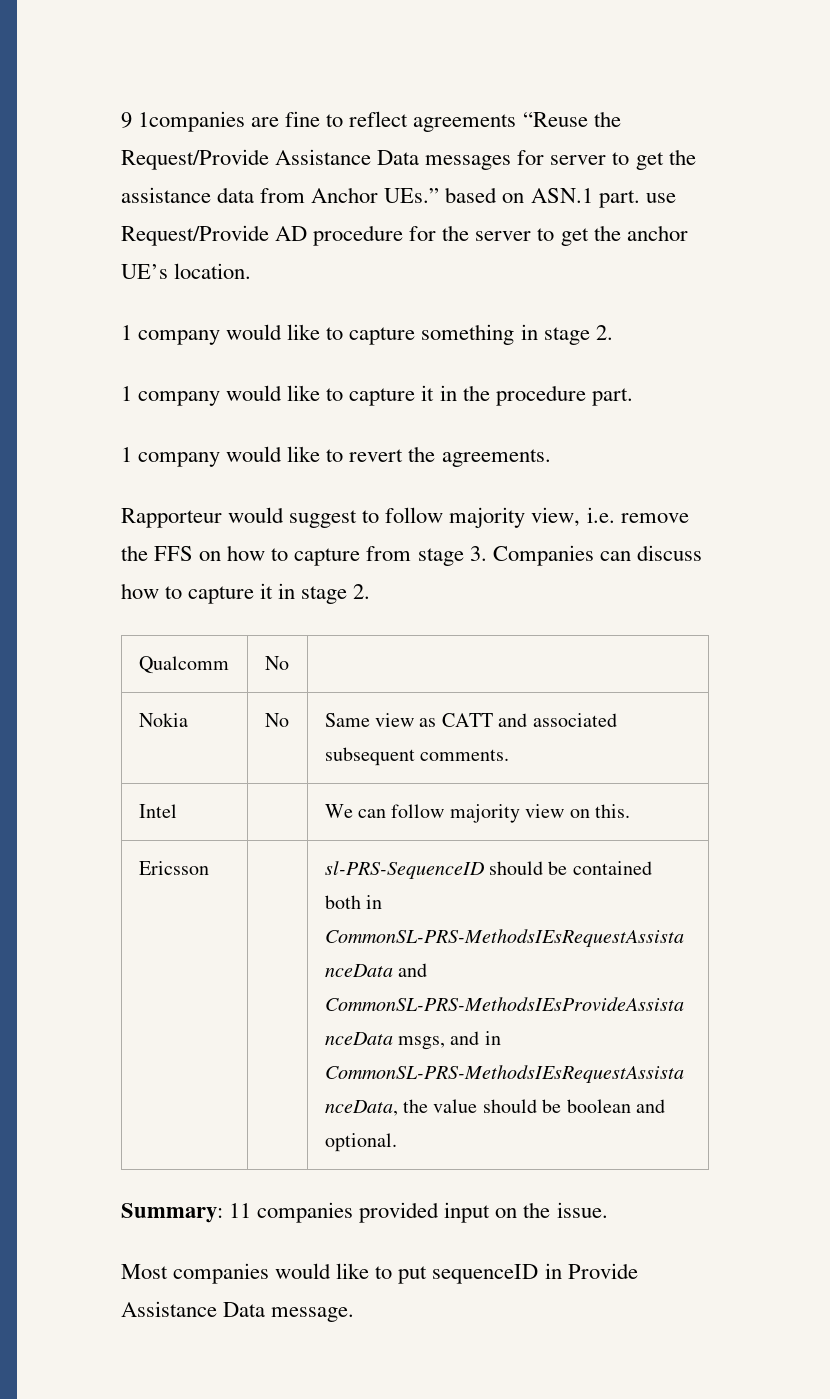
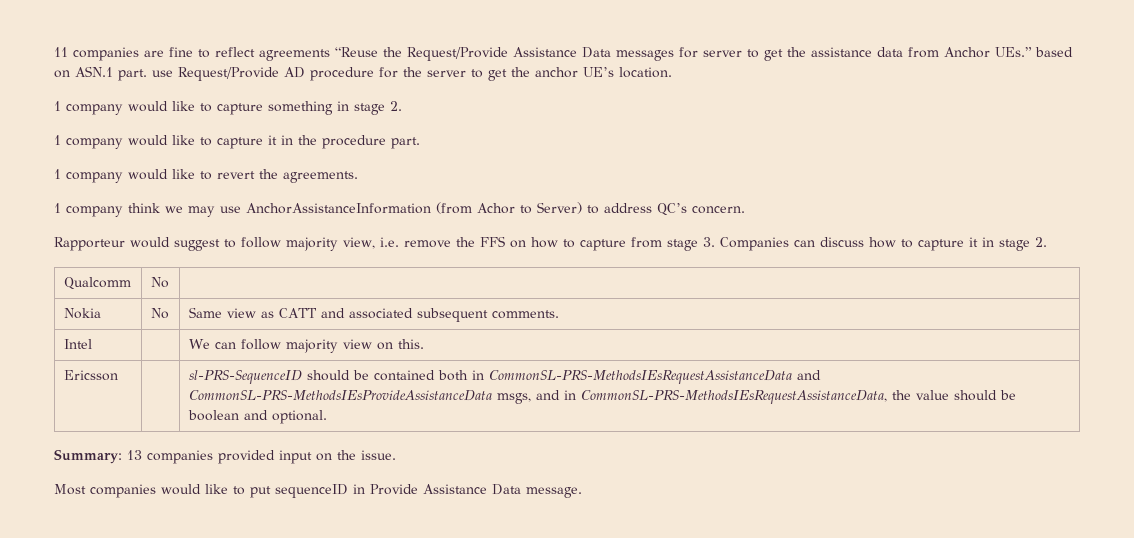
- 9 1companies are fine to reflect agreements “Reuse the Request/Provide Assistance Data messages for server to get the assistance data from Anchor UEs.” based on ASN.1 part. use Request/Provide AD procedure for the server to get the anchor UE’s location.
+ 11 companies are fine to reflect agreements “Reuse the Request/Provide Assistance Data messages for server to get the assistance data from Anchor UEs.” based on ASN.1 part. use Request/Provide AD procedure for the server to get the anchor UE’s location.
+ 1 company think we may use AnchorAssistanceInformation (from Achor to Server) to address QC’s concern.
- Summary: 11 companies provided input on the issue.
+ Summary: 13 companies provided input on the issue.

